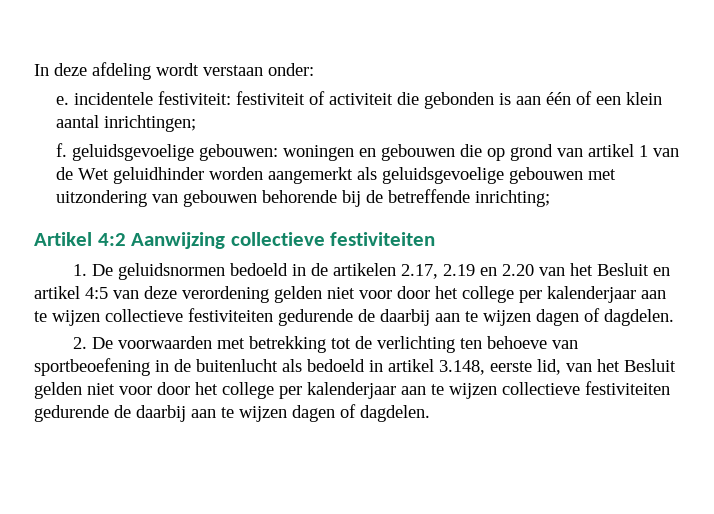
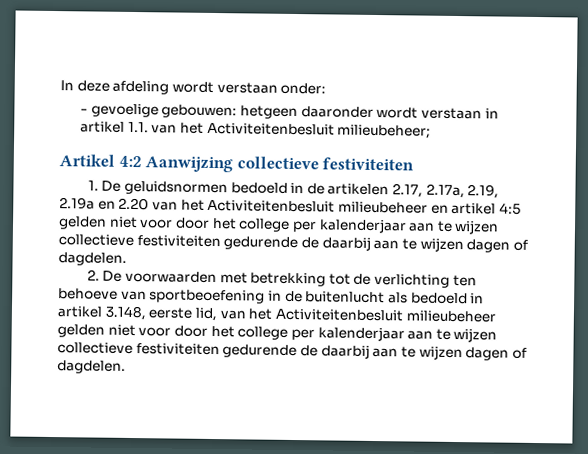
- e. incidentele festiviteit: festiviteit of activiteit die gebonden is aan één of een klein aantal inrichtingen;
- f. geluidsgevoelige gebouwen: woningen en gebouwen die op grond van artikel 1 van de Wet geluidhinder worden aangemerkt als geluidsgevoelige gebouwen met uitzondering van gebouwen behorende bij de betreffende inrichting;
+ - gevoelige gebouwen: hetgeen daaronder wordt verstaan in artikel 1.1. van het Activiteitenbesluit milieubeheer;
- 1. De geluidsnormen bedoeld in de artikelen 2.17, 2.19 en 2.20 van het Besluit en artikel 4:5 van deze verordening gelden niet voor door het college per kalenderjaar aan te wijzen collectieve festiviteiten gedurende de daarbij aan te wijzen dagen of dagdelen.
+ 1. De geluidsnormen bedoeld in de artikelen 2.17, 2.17a, 2.19, 2.19a en 2.20 van het Activiteitenbesluit milieubeheer en artikel 4:5 gelden niet voor door het college per kalenderjaar aan te wijzen collectieve festiviteiten gedurende de daarbij aan te wijzen dagen of dagdelen.
- 2. De voorwaarden met betrekking tot de verlichting ten behoeve van sportbeoefening in de buitenlucht als bedoeld in artikel 3.148, eerste lid, van het Besluit gelden niet voor door het college per kalenderjaar aan te wijzen collectieve festiviteiten gedurende de daarbij aan te wijzen dagen of dagdelen.
+ 2. De voorwaarden met betrekking tot de verlichting ten behoeve van sportbeoefening in de buitenlucht als bedoeld in artikel 3.148, eerste lid, van het Activiteitenbesluit milieubeheer gelden niet voor door het college per kalenderjaar aan te wijzen collectieve festiviteiten gedurende de daarbij aan te wijzen dagen of dagdelen.

